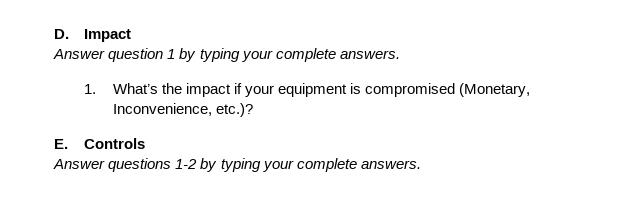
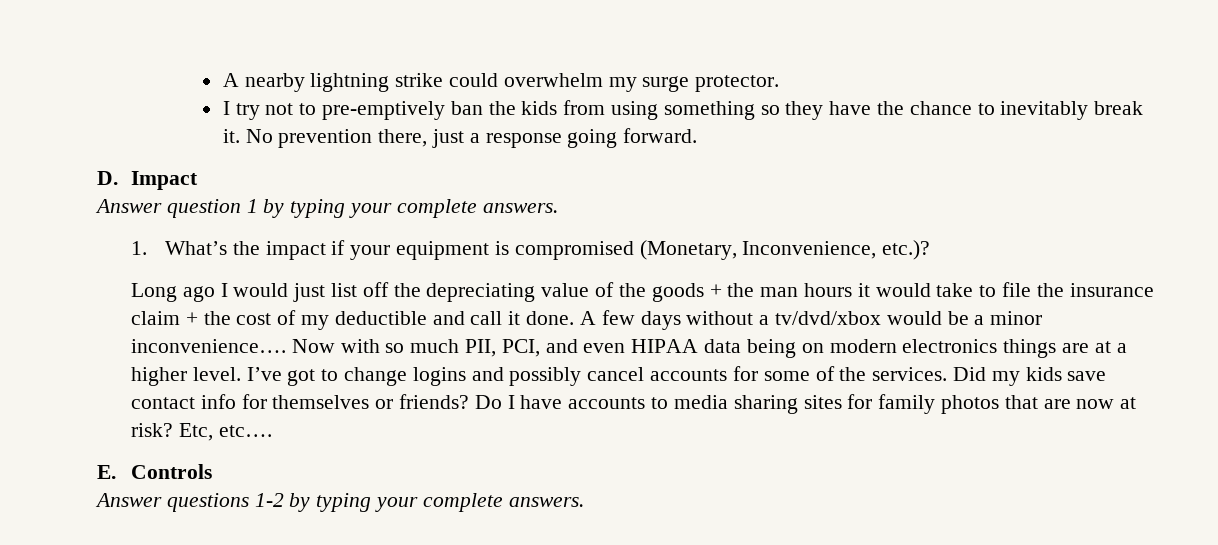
+ A nearby lightning strike could overwhelm my surge protector.
+ I try not to pre-emptively ban the kids from using something so they have the chance to inevitably break it. No prevention there, just a response going forward.
+ Long ago I would just list off the depreciating value of the goods + the man hours it would take to file the insurance claim + the cost of my deductible and call it done. A few days without a tv/dvd/xbox would be a minor inconvenience…. Now with so much PII, PCI, and even HIPAA data being on modern electronics things are at a higher level. I’ve got to change logins and possibly cancel accounts for some of the services. Did my kids save contact info for themselves or friends? Do I have accounts to media sharing sites for family photos that are now at risk? Etc, etc….

